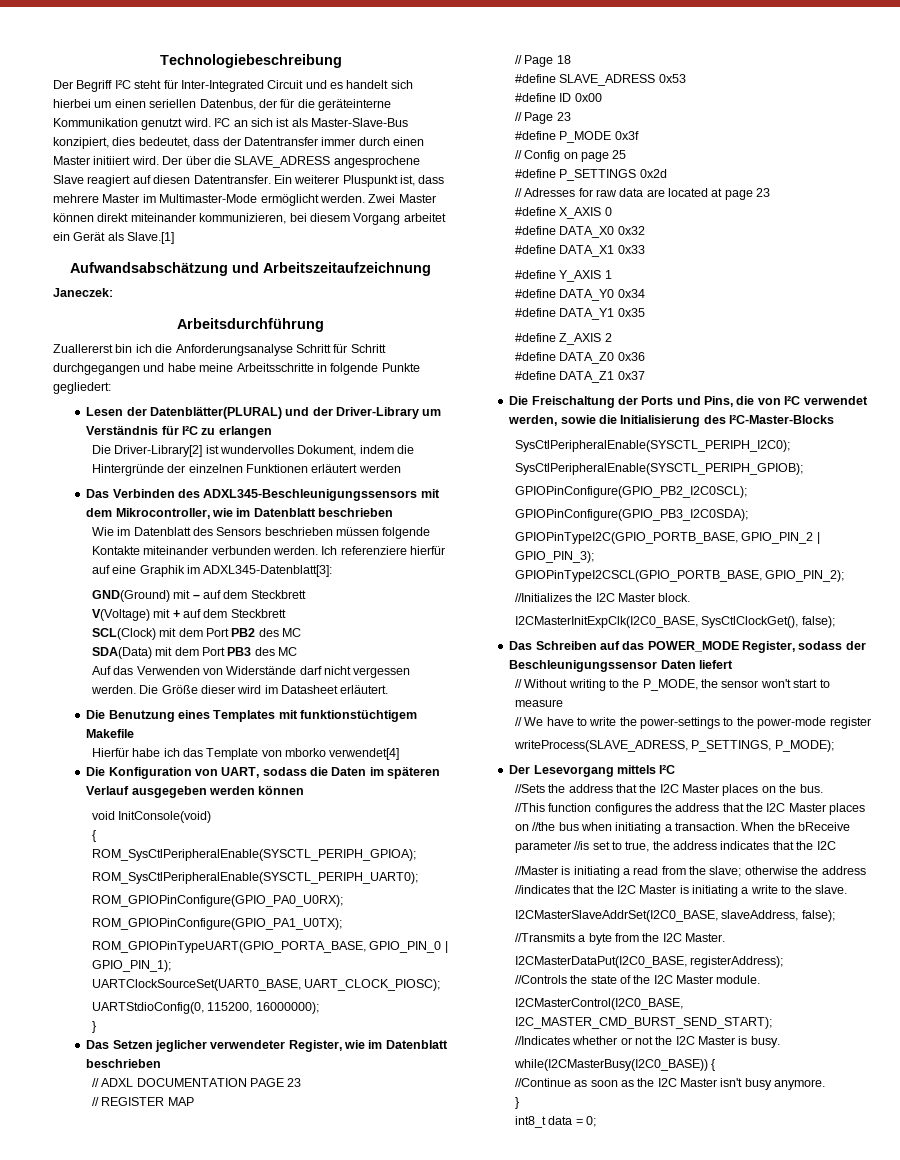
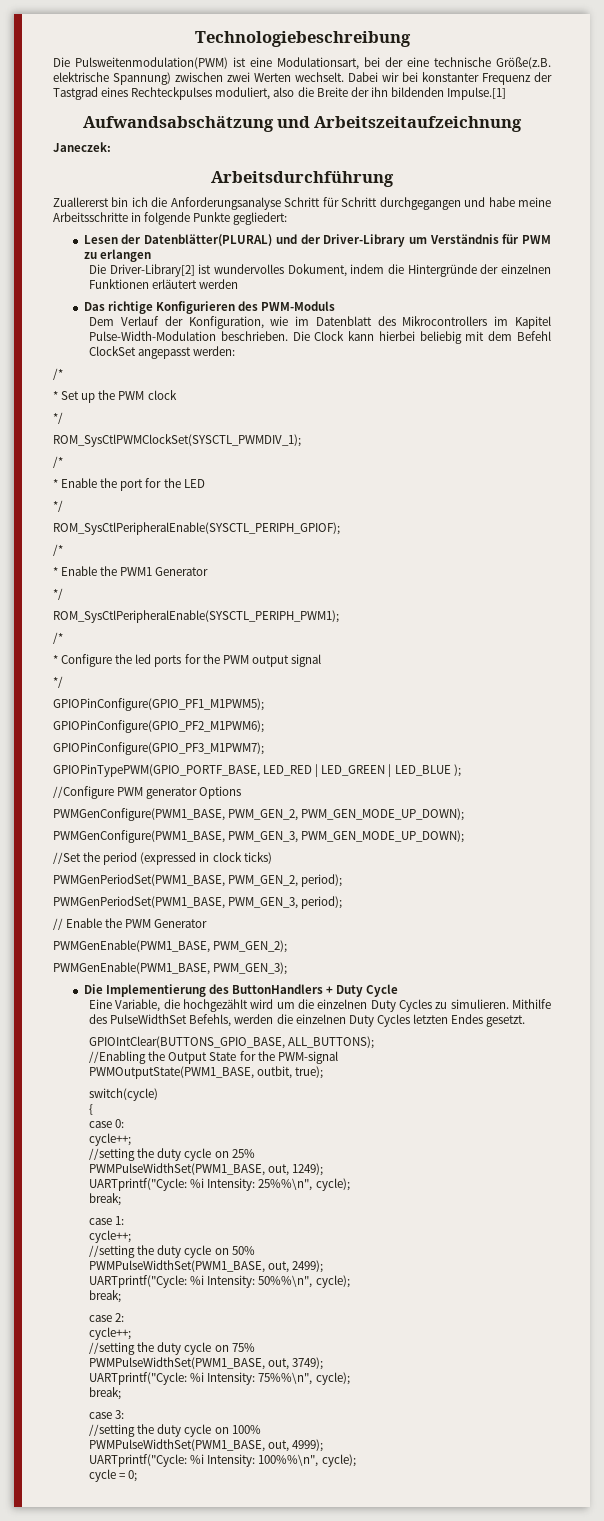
- Der Begriff I²C steht für Inter-Integrated Circuit und es handelt sich hierbei um einen seriellen Datenbus, der für die geräteinterne Kommunikation genutzt wird. I²C an sich ist als Master-Slave-Bus konzipiert, dies bedeutet, dass der Datentransfer immer durch einen Master initiiert wird. Der über die SLAVE_ADRESS angesprochene Slave reagiert auf diesen Datentransfer. Ein weiterer Pluspunkt ist, dass mehrere Master im Multimaster-Mode ermöglicht werden. Zwei Master können direkt miteinander kommunizieren, bei diesem Vorgang arbeitet ein Gerät als Slave.[1]
+ Die Pulsweitenmodulation(PWM) ist eine Modulationsart, bei der eine technische Größe(z.B. elektrische Spannung) zwischen zwei Werten wechselt. Dabei wir bei konstanter Frequenz der Tastgrad eines Rechteckpulses moduliert, also die Breite der ihn bildenden Impulse.[1]
- Lesen der Datenblätter(PLURAL) und der Driver-Library um Verständnis für I²C zu erlangen
+ Lesen der Datenblätter(PLURAL) und der Driver-Library um Verständnis für PWM zu erlangen
- Das Verbinden des ADXL345-Beschleunigungssensors mit dem Mikrocontroller, wie im Datenblatt beschrieben
- Wie im Datenblatt des Sensors beschrieben müssen folgende Kontakte miteinander verbunden werden. Ich referenziere hierfür auf eine Graphik im ADXL345-Datenblatt[3]:
- GND(Ground) mit – auf dem Steckbrett
- V(Voltage) mit + auf dem Steckbrett
- SCL(Clock) mit dem Port PB2 des MC
- SDA(Data) mit dem Port PB3 des MC
- Auf das Verwenden von Widerstände darf nicht vergessen werden. Die Größe dieser wird im Datasheet erläutert.
- Die Benutzung eines Templates mit funktionstüchtigem Makefile
- Hierfür habe ich das Template von mborko verwendet[4]
- Die Konfiguration von UART, sodass die Daten im späteren Verlauf ausgegeben werden können
- void InitConsole(void)
+ Das richtige Konfigurieren des PWM-Moduls
+ Dem Verlauf der Konfiguration, wie im Datenblatt des Mikrocontrollers im Kapitel Pulse-Width-Modulation beschrieben. Die Clock kann hierbei beliebig mit dem Befehl ClockSet angepasst werden:
+ /*
+ * Set up the PWM clock
+ */
+ ROM_SysCtlPWMClockSet(SYSCTL_PWMDIV_1);
+ /*
+ * Enable the port for the LED
+ */
+ ROM_SysCtlPeripheralEnable(SYSCTL_PERIPH_GPIOF);
+ /*
+ * Enable the PWM1 Generator
+ */
+ ROM_SysCtlPeripheralEnable(SYSCTL_PERIPH_PWM1);
+ /*
+ * Configure the led ports for the PWM output signal
+ */
+ GPIOPinConfigure(GPIO_PF1_M1PWM5);
+ GPIOPinConfigure(GPIO_PF2_M1PWM6);
+ GPIOPinConfigure(GPIO_PF3_M1PWM7);
+ GPIOPinTypePWM(GPIO_PORTF_BASE, LED_RED | LED_GREEN | LED_BLUE );
+ //Configure PWM generator Options
+ PWMGenConfigure(PWM1_BASE, PWM_GEN_2, PWM_GEN_MODE_UP_DOWN);
+ PWMGenConfigure(PWM1_BASE, PWM_GEN_3, PWM_GEN_MODE_UP_DOWN);
+ //Set the period (expressed in clock ticks)
+ PWMGenPeriodSet(PWM1_BASE, PWM_GEN_2, period);
+ PWMGenPeriodSet(PWM1_BASE, PWM_GEN_3, period);
+ // Enable the PWM Generator
+ PWMGenEnable(PWM1_BASE, PWM_GEN_2);
+ PWMGenEnable(PWM1_BASE, PWM_GEN_3);
+ Die Implementierung des ButtonHandlers + Duty Cycle
+ Eine Variable, die hochgezählt wird um die einzelnen Duty Cycles zu simulieren. Mithilfe des PulseWidthSet Befehls, werden die einzelnen Duty Cycles letzten Endes gesetzt.
+ GPIOIntClear(BUTTONS_GPIO_BASE, ALL_BUTTONS);
+ //Enabling the Output State for the PWM-signal
+ PWMOutputState(PWM1_BASE, outbit, true);
+ switch(cycle)
  {
- ROM_SysCtlPeripheralEnable(SYSCTL_PERIPH_GPIOA);
- ROM_SysCtlPeripheralEnable(SYSCTL_PERIPH_UART0);
- ROM_GPIOPinConfigure(GPIO_PA0_U0RX);
- ROM_GPIOPinConfigure(GPIO_PA1_U0TX);
- ROM_GPIOPinTypeUART(GPIO_PORTA_BASE, GPIO_PIN_0 | GPIO_PIN_1);
- UARTClockSourceSet(UART0_BASE, UART_CLOCK_PIOSC);
- UARTStdioConfig(0, 115200, 16000000);
- }
- Das Setzen jeglicher verwendeter Register, wie im Datenblatt beschrieben
- // ADXL DOCUMENTATION PAGE 23
- // REGISTER MAP
- // Page 18
- #define SLAVE_ADRESS 0x53
- #define ID 0x00
- // Page 23
- #define P_MODE 0x3f
- // Config on page 25
- #define P_SETTINGS 0x2d
- // Adresses for raw data are located at page 23
- #define X_AXIS 0
- #define DATA_X0 0x32
- #define DATA_X1 0x33
- #define Y_AXIS 1
- #define DATA_Y0 0x34
- #define DATA_Y1 0x35
- #define Z_AXIS 2
- #define DATA_Z0 0x36
- #define DATA_Z1 0x37
- Die Freischaltung der Ports und Pins, die von I²C verwendet werden, sowie die Initialisierung des I²C-Master-Blocks
- SysCtlPeripheralEnable(SYSCTL_PERIPH_I2C0);
- SysCtlPeripheralEnable(SYSCTL_PERIPH_GPIOB);
- GPIOPinConfigure(GPIO_PB2_I2C0SCL);
- GPIOPinConfigure(GPIO_PB3_I2C0SDA);
- GPIOPinTypeI2C(GPIO_PORTB_BASE, GPIO_PIN_2 | GPIO_PIN_3);
- GPIOPinTypeI2CSCL(GPIO_PORTB_BASE, GPIO_PIN_2);
- //Initializes the I2C Master block.
- I2CMasterInitExpClk(I2C0_BASE, SysCtlClockGet(), false);
- Das Schreiben auf das POWER_MODE Register, sodass der Beschleunigungssensor Daten liefert
- // Without writing to the P_MODE, the sensor won't start to measure
- // We have to write the power-settings to the power-mode register
- writeProcess(SLAVE_ADRESS, P_SETTINGS, P_MODE);
- Der Lesevorgang mittels I²C
- //Sets the address that the I2C Master places on the bus.
- //This function configures the address that the I2C Master places on //the bus when initiating a transaction. When the bReceive parameter //is set to true, the address indicates that the I2C
- //Master is initiating a read from the slave; otherwise the address //indicates that the I2C Master is initiating a write to the slave.
- I2CMasterSlaveAddrSet(I2C0_BASE, slaveAddress, false);
- //Transmits a byte from the I2C Master.
- I2CMasterDataPut(I2C0_BASE, registerAddress);
- //Controls the state of the I2C Master module.
- I2CMasterControl(I2C0_BASE, I2C_MASTER_CMD_BURST_SEND_START);
- //Indicates whether or not the I2C Master is busy.
- while(I2CMasterBusy(I2C0_BASE)) {
- //Continue as soon as the I2C Master isn't busy anymore.
- }
- int8_t data = 0;
+ case 0:
+ cycle++;
+ //setting the duty cycle on 25%
+ PWMPulseWidthSet(PWM1_BASE, out, 1249);
+ UARTprintf("Cycle: %i Intensity: 25%%\n", cycle);
+ break;
+ case 1:
+ cycle++;
+ //setting the duty cycle on 50%
+ PWMPulseWidthSet(PWM1_BASE, out, 2499);
+ UARTprintf("Cycle: %i Intensity: 50%%\n", cycle);
+ break;
+ case 2:
+ cycle++;
+ //setting the duty cycle on 75%
+ PWMPulseWidthSet(PWM1_BASE, out, 3749);
+ UARTprintf("Cycle: %i Intensity: 75%%\n", cycle);
+ break;
+ case 3:
+ //setting the duty cycle on 100%
+ PWMPulseWidthSet(PWM1_BASE, out, 4999);
+ UARTprintf("Cycle: %i Intensity: 100%%\n", cycle);
+ cycle = 0;

